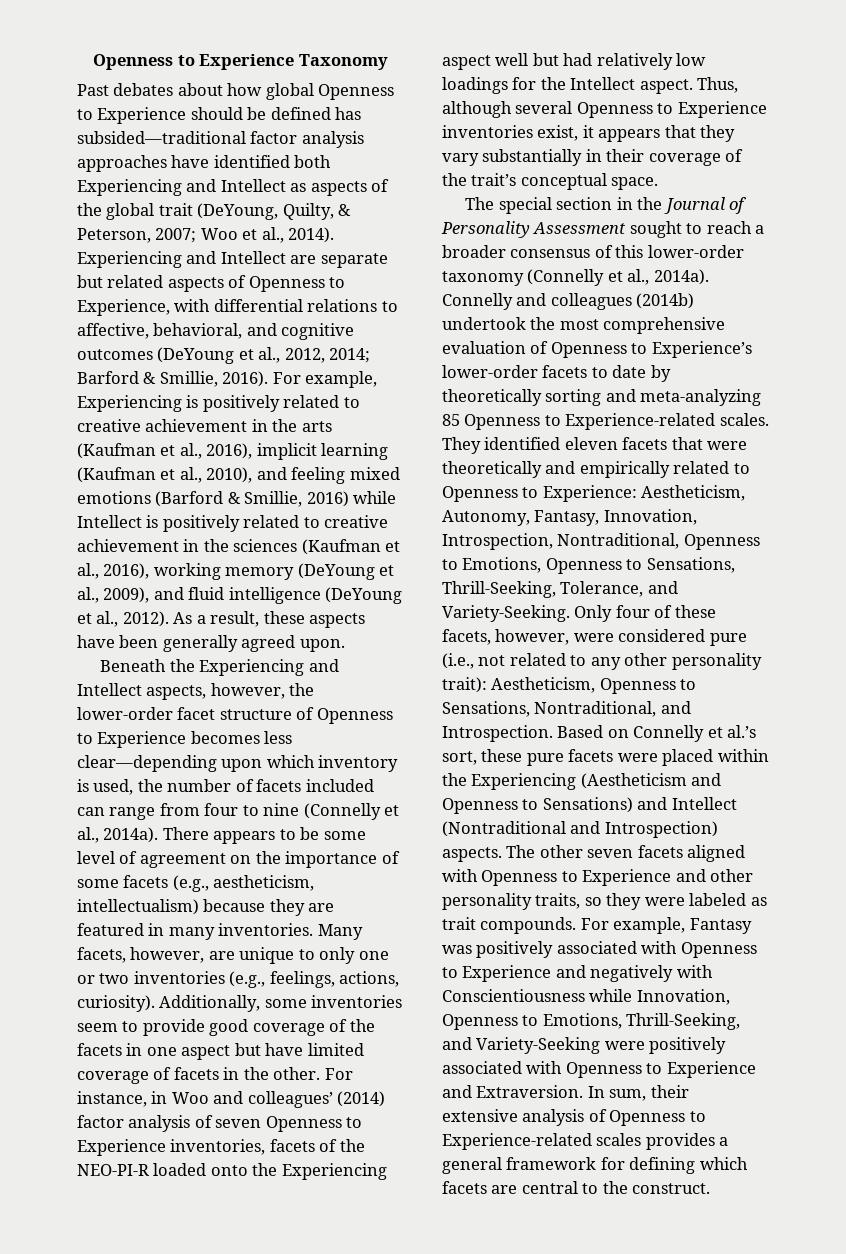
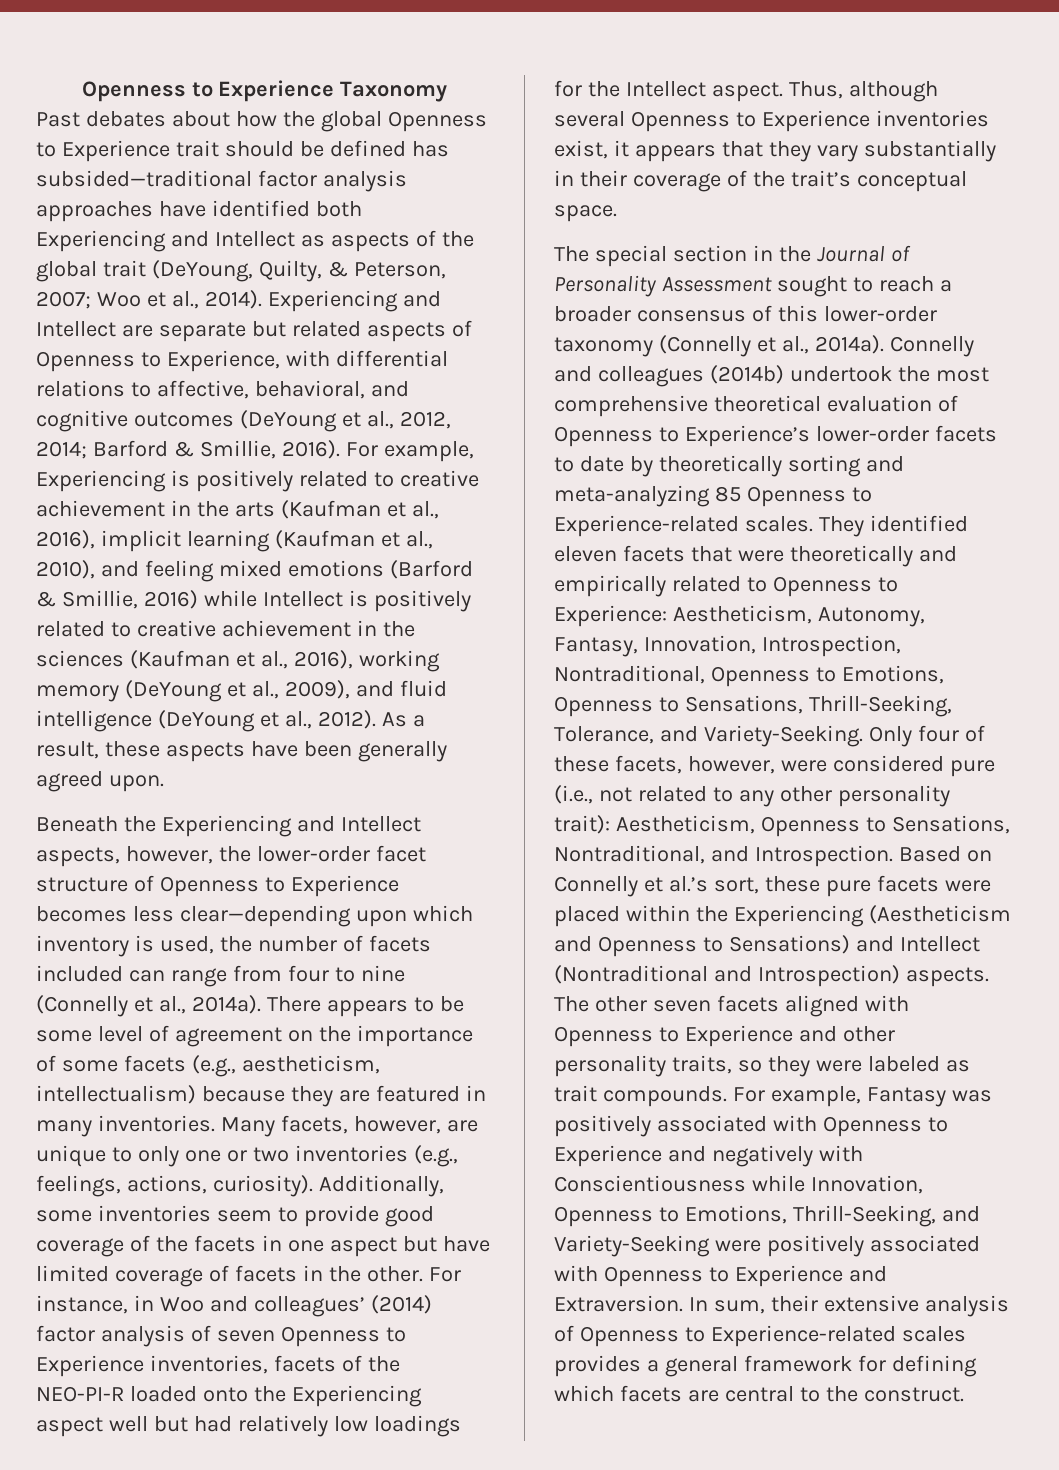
- Past debates about how global Openness to Experience should be defined has subsided—traditional factor analysis approaches have identified both Experiencing and Intellect as aspects of the global trait (DeYoung, Quilty, & Peterson, 2007; Woo et al., 2014).
+ Past debates about how the global Openness to Experience trait should be defined has subsided—traditional factor analysis approaches have identified both Experiencing and Intellect as aspects of the global trait (DeYoung, Quilty, & Peterson, 2007; Woo et al., 2014).
- Connelly and colleagues (2014b) undertook the most comprehensive evaluation of Openness to Experience’s lower-order facets to date by theoretically sorting and meta-analyzing 85 Openness to Experience-related scales.
+ Connelly and colleagues (2014b) undertook the most comprehensive theoretical evaluation of Openness to Experience’s lower-order facets to date by theoretically sorting and meta-analyzing 85 Openness to Experience-related scales.

